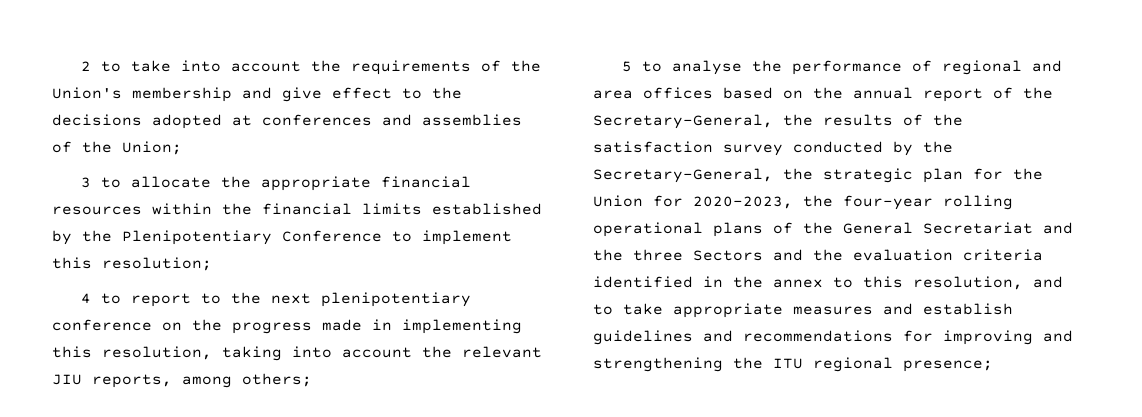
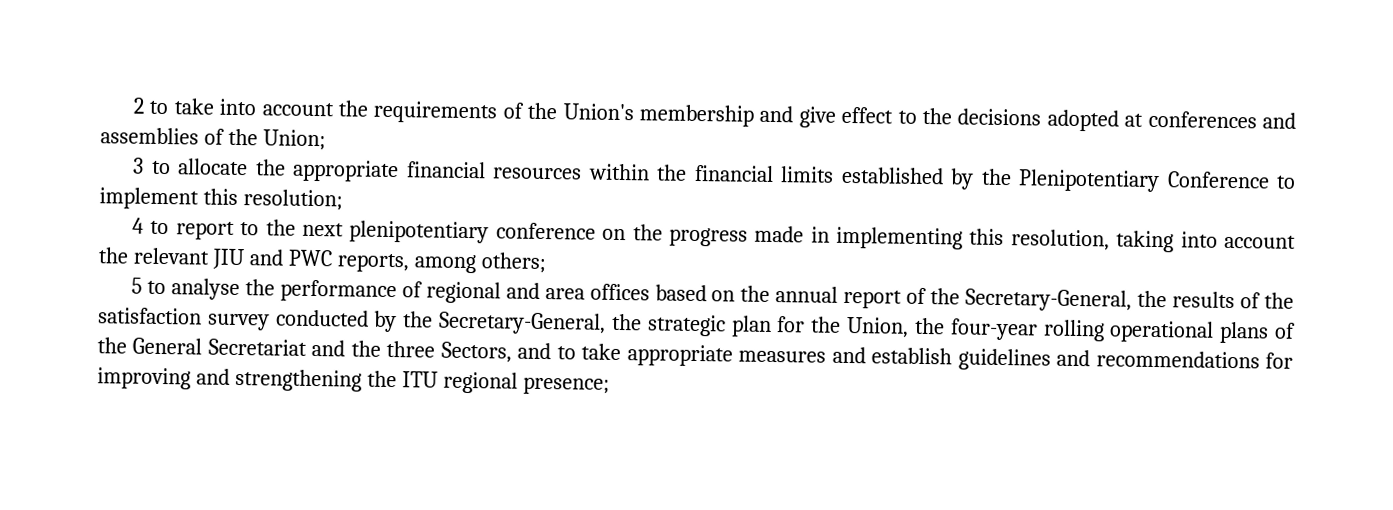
- 4 to report to the next plenipotentiary conference on the progress made in implementing this resolution, taking into account the relevant JIU reports, among others;
+ 4 to report to the next plenipotentiary conference on the progress made in implementing this resolution, taking into account the relevant JIU and PWC reports, among others;
- 5 to analyse the performance of regional and area offices based on the annual report of the Secretary-General, the results of the satisfaction survey conducted by the Secretary-General, the strategic plan for the Union for 2020-2023, the four-year rolling operational plans of the General Secretariat and the three Sectors and the evaluation criteria identified in the annex to this resolution, and to take appropriate measures and establish guidelines and recommendations for improving and strengthening the ITU regional presence;
+ 5 to analyse the performance of regional and area offices based on the annual report of the Secretary-General, the results of the satisfaction survey conducted by the Secretary-General, the strategic plan for the Union, the four-year rolling operational plans of the General Secretariat and the three Sectors, and to take appropriate measures and establish guidelines and recommendations for improving and strengthening the ITU regional presence;

